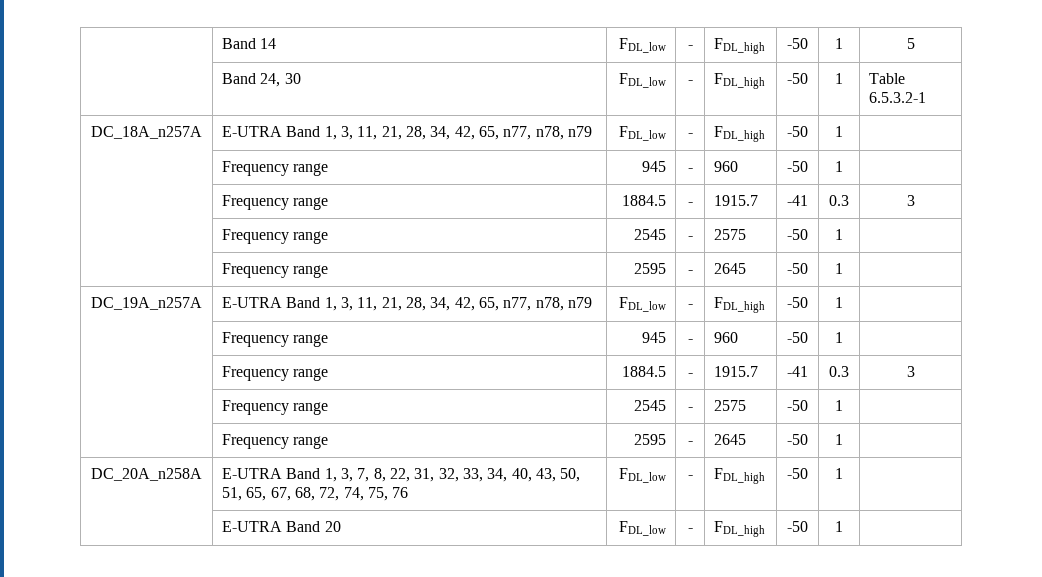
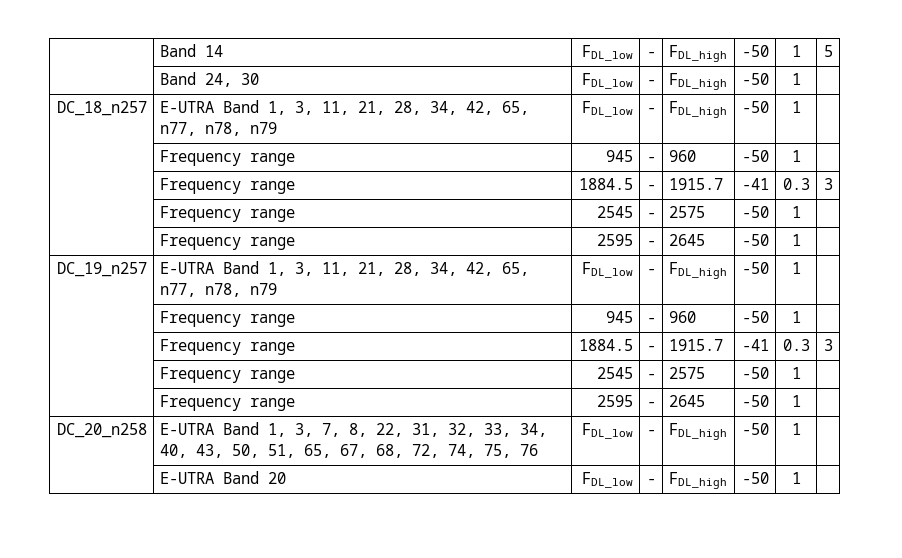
- | Band 24, 30 | FDL_low | - | FDL_high | -50 | 1 | Table 6.5.3.2-1
- DC_18A_n257A | E-UTRA Band 1, 3, 11, 21, 28, 34, 42, 65, n77, n78, n79 | FDL_low | - | FDL_high | -50 | 1 |
+ | Band 24, 30 | FDL_low | - | FDL_high | -50 | 1 |
+ DC_18_n257 | E-UTRA Band 1, 3, 11, 21, 28, 34, 42, 65, n77, n78, n79 | FDL_low | - | FDL_high | -50 | 1 |
- DC_19A_n257A | E-UTRA Band 1, 3, 11, 21, 28, 34, 42, 65, n77, n78, n79 | FDL_low | - | FDL_high | -50 | 1 |
+ DC_19_n257 | E-UTRA Band 1, 3, 11, 21, 28, 34, 42, 65, n77, n78, n79 | FDL_low | - | FDL_high | -50 | 1 |
- DC_20A_n258A | E-UTRA Band 1, 3, 7, 8, 22, 31, 32, 33, 34, 40, 43, 50, 51, 65, 67, 68, 72, 74, 75, 76 | FDL_low | - | FDL_high | -50 | 1 |
+ DC_20_n258 | E-UTRA Band 1, 3, 7, 8, 22, 31, 32, 33, 34, 40, 43, 50, 51, 65, 67, 68, 72, 74, 75, 76 | FDL_low | - | FDL_high | -50 | 1 |

